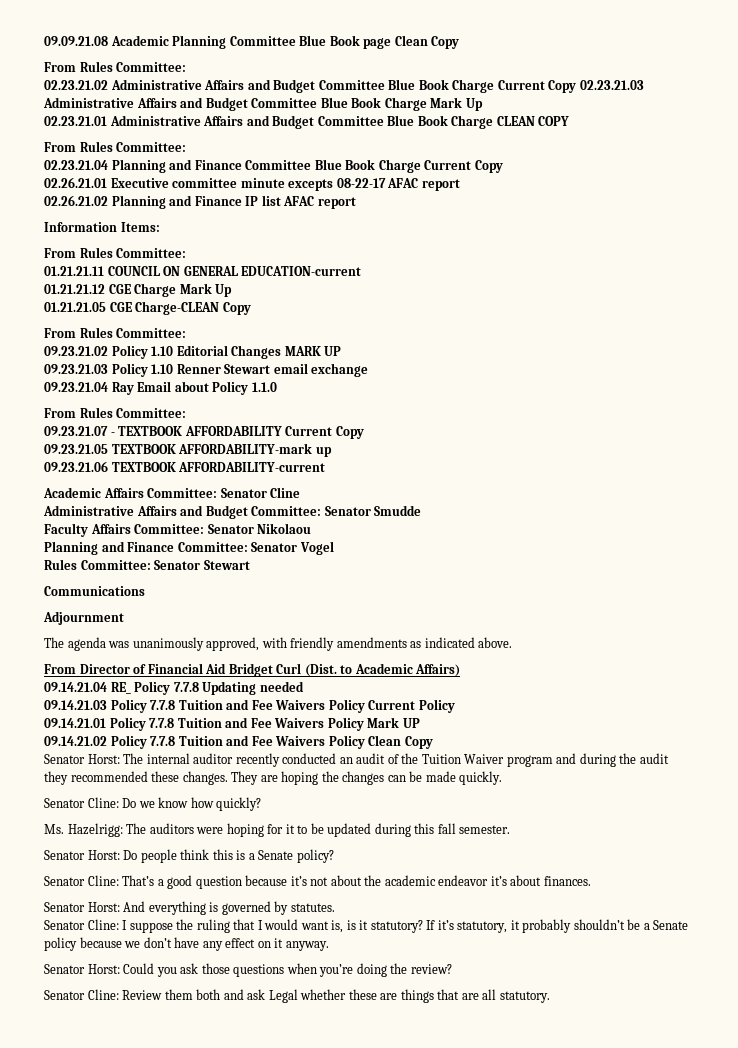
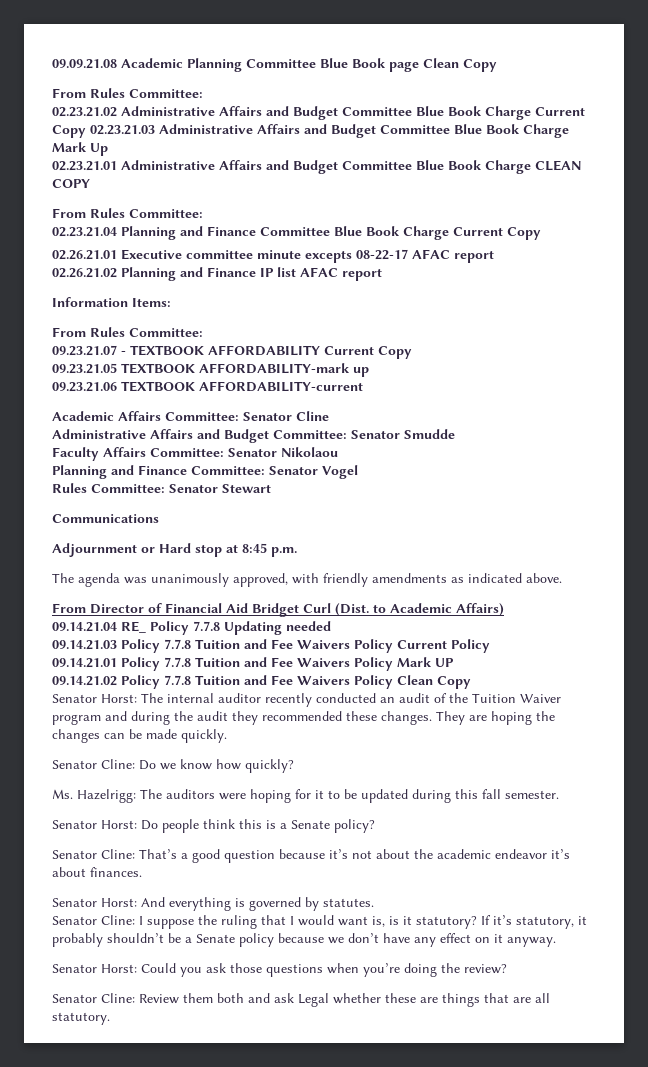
- 01.21.21.11 COUNCIL ON GENERAL EDUCATION-current
- 01.21.21.12 CGE Charge Mark Up
- 01.21.21.05 CGE Charge-CLEAN Copy
- From Rules Committee:
- 09.23.21.02 Policy 1.10 Editorial Changes MARK UP
- 09.23.21.03 Policy 1.10 Renner Stewart email exchange
- 09.23.21.04 Ray Email about Policy 1.1.0
- From Rules Committee:
- Adjournment
+ Adjournment or Hard stop at 8:45 p.m.

